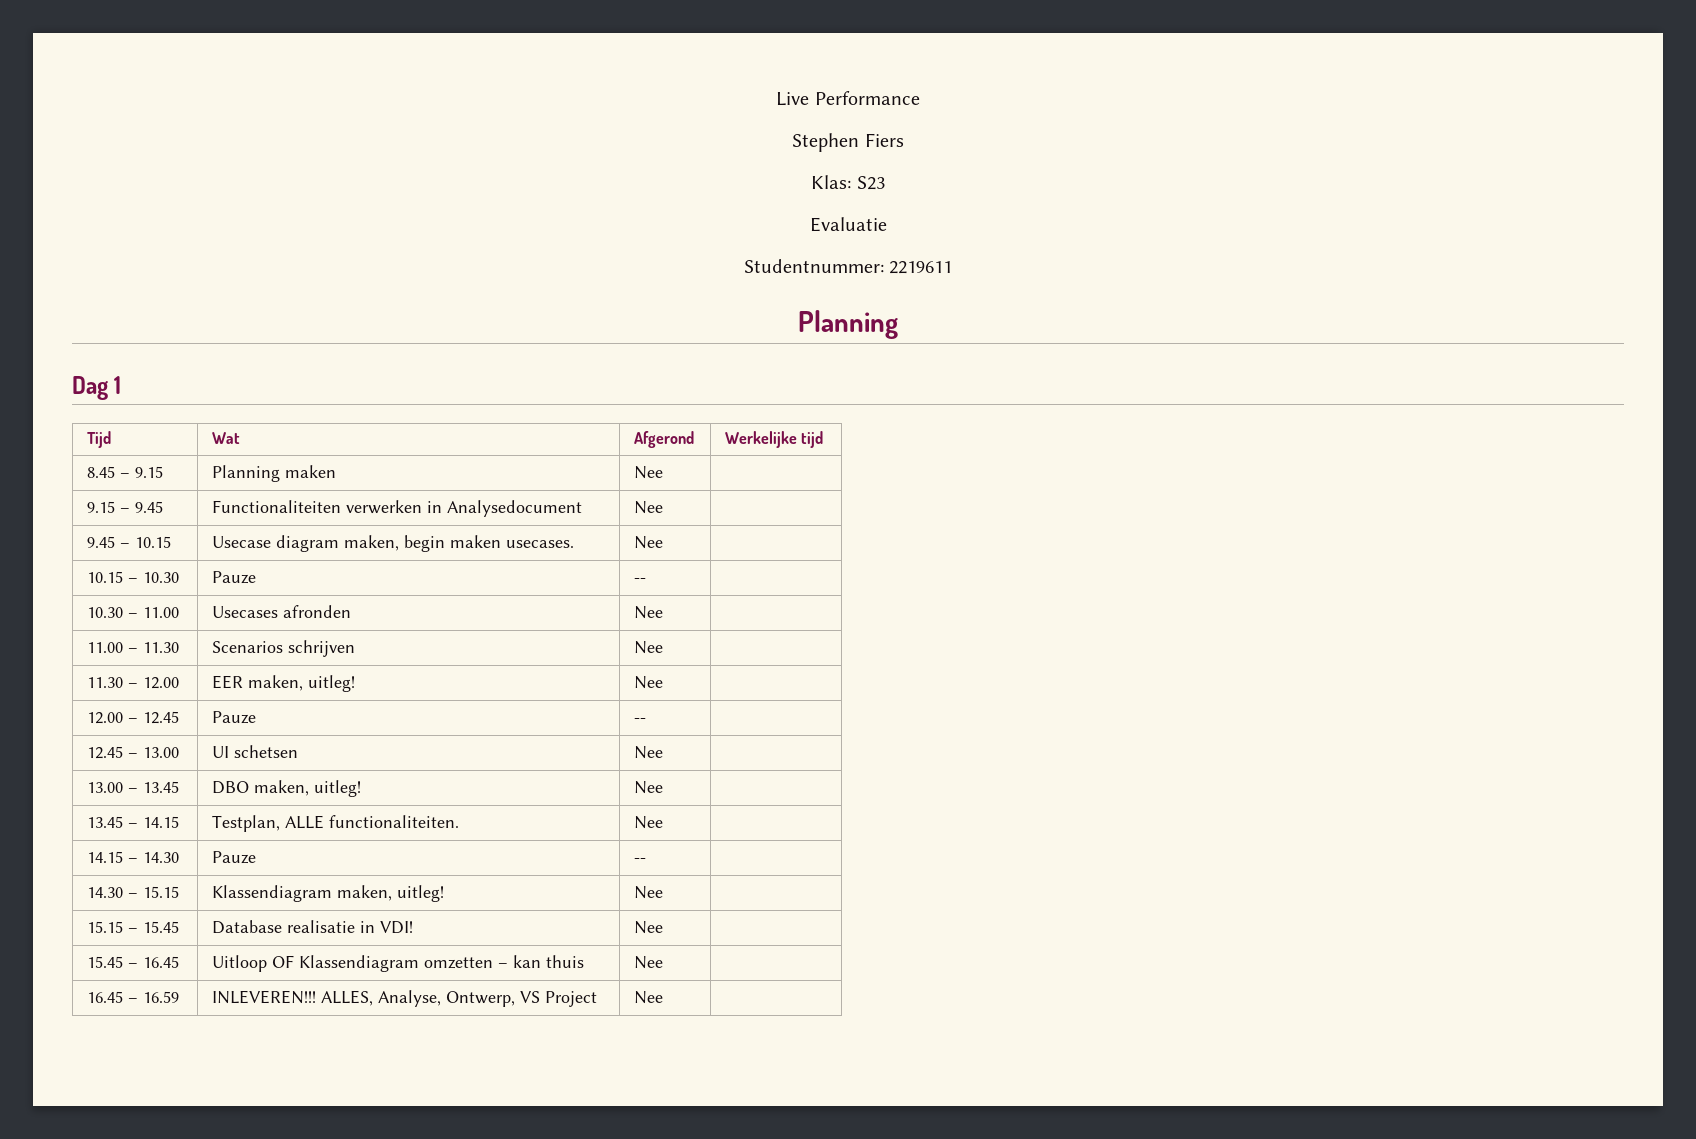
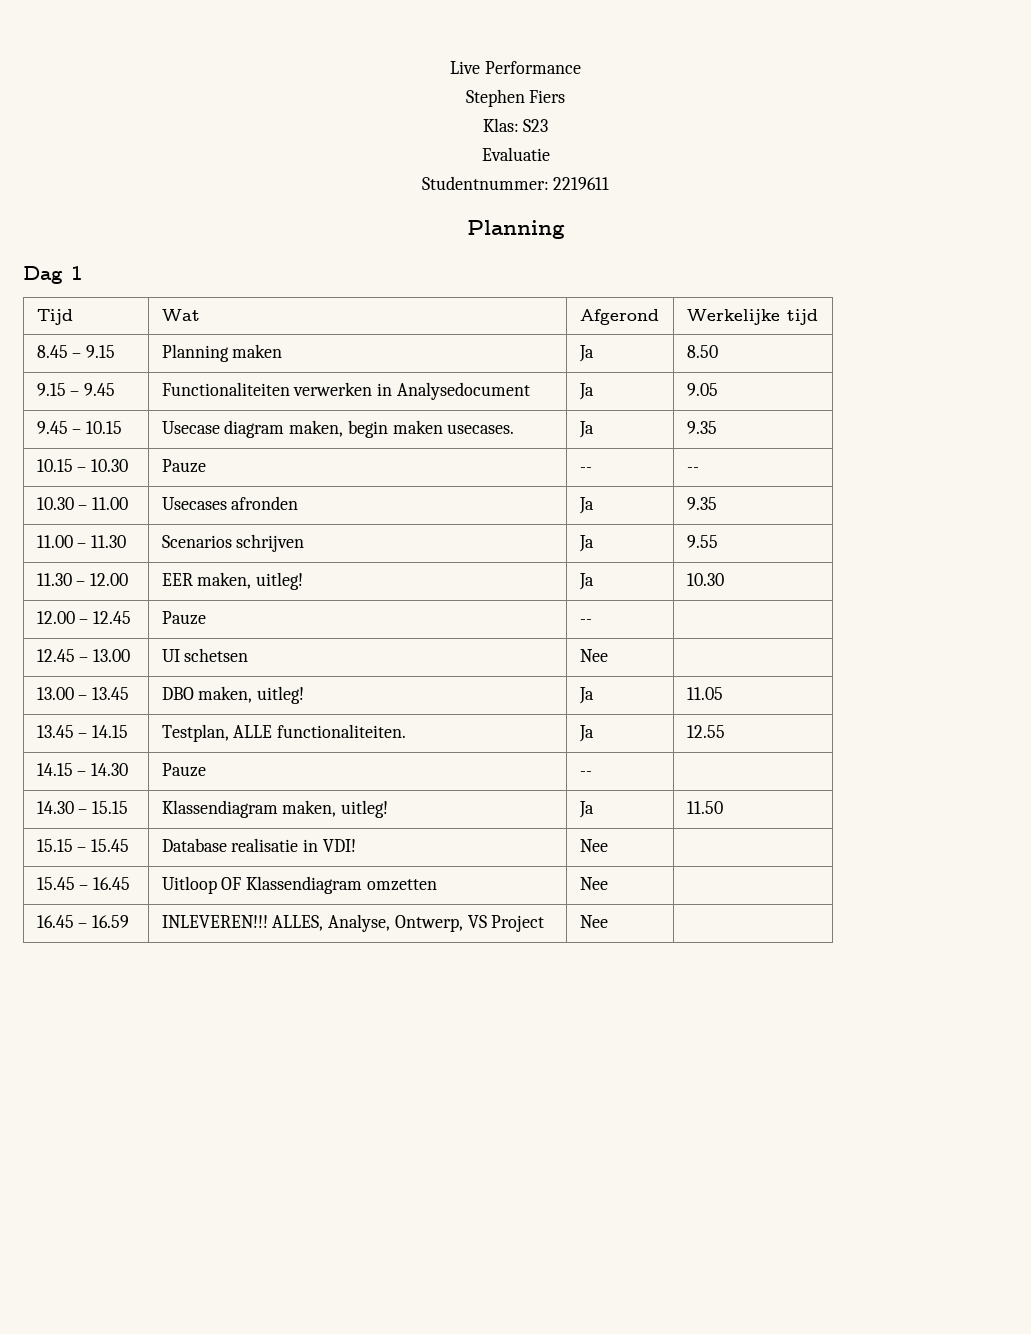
- 8.45 – 9.15 | Planning maken | Nee |
+ 8.45 – 9.15 | Planning maken | Ja | 8.50
- 9.15 – 9.45 | Functionaliteiten verwerken in Analysedocument | Nee |
+ 9.15 – 9.45 | Functionaliteiten verwerken in Analysedocument | Ja | 9.05
- 9.45 – 10.15 | Usecase diagram maken, begin maken usecases. | Nee |
+ 9.45 – 10.15 | Usecase diagram maken, begin maken usecases. | Ja | 9.35
- 10.15 – 10.30 | Pauze | -- |
+ 10.15 – 10.30 | Pauze | -- | --
- 10.30 – 11.00 | Usecases afronden | Nee |
+ 10.30 – 11.00 | Usecases afronden | Ja | 9.35
- 11.00 – 11.30 | Scenarios schrijven | Nee |
+ 11.00 – 11.30 | Scenarios schrijven | Ja | 9.55
- 11.30 – 12.00 | EER maken, uitleg! | Nee |
+ 11.30 – 12.00 | EER maken, uitleg! | Ja | 10.30
- 13.00 – 13.45 | DBO maken, uitleg! | Nee |
+ 13.00 – 13.45 | DBO maken, uitleg! | Ja | 11.05
- 13.45 – 14.15 | Testplan, ALLE functionaliteiten. | Nee |
+ 13.45 – 14.15 | Testplan, ALLE functionaliteiten. | Ja | 12.55
- 14.30 – 15.15 | Klassendiagram maken, uitleg! | Nee |
+ 14.30 – 15.15 | Klassendiagram maken, uitleg! | Ja | 11.50
- 15.45 – 16.45 | Uitloop OF Klassendiagram omzetten – kan thuis | Nee |
+ 15.45 – 16.45 | Uitloop OF Klassendiagram omzetten | Nee |

